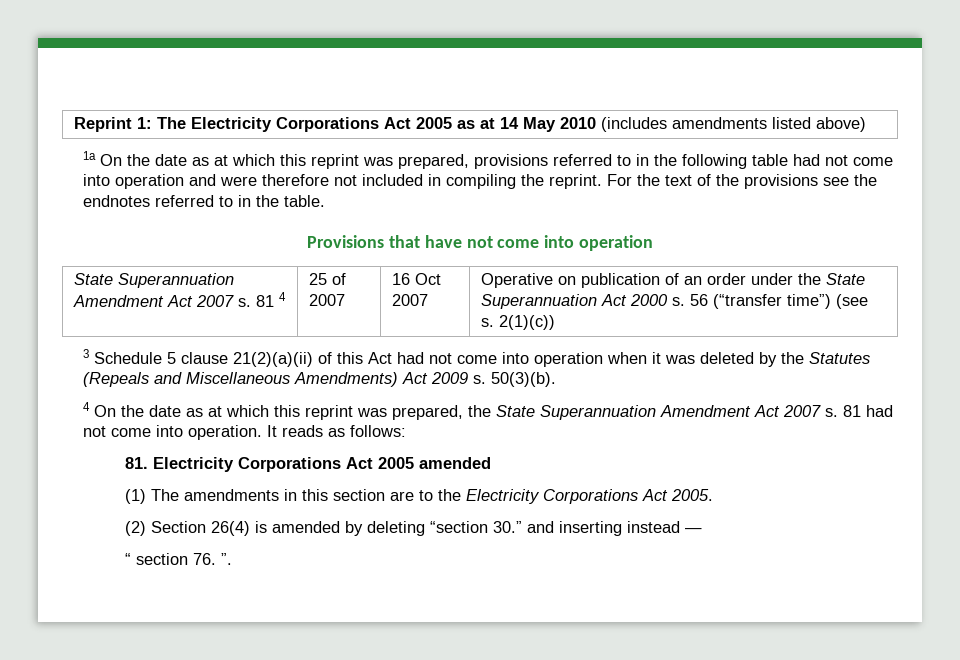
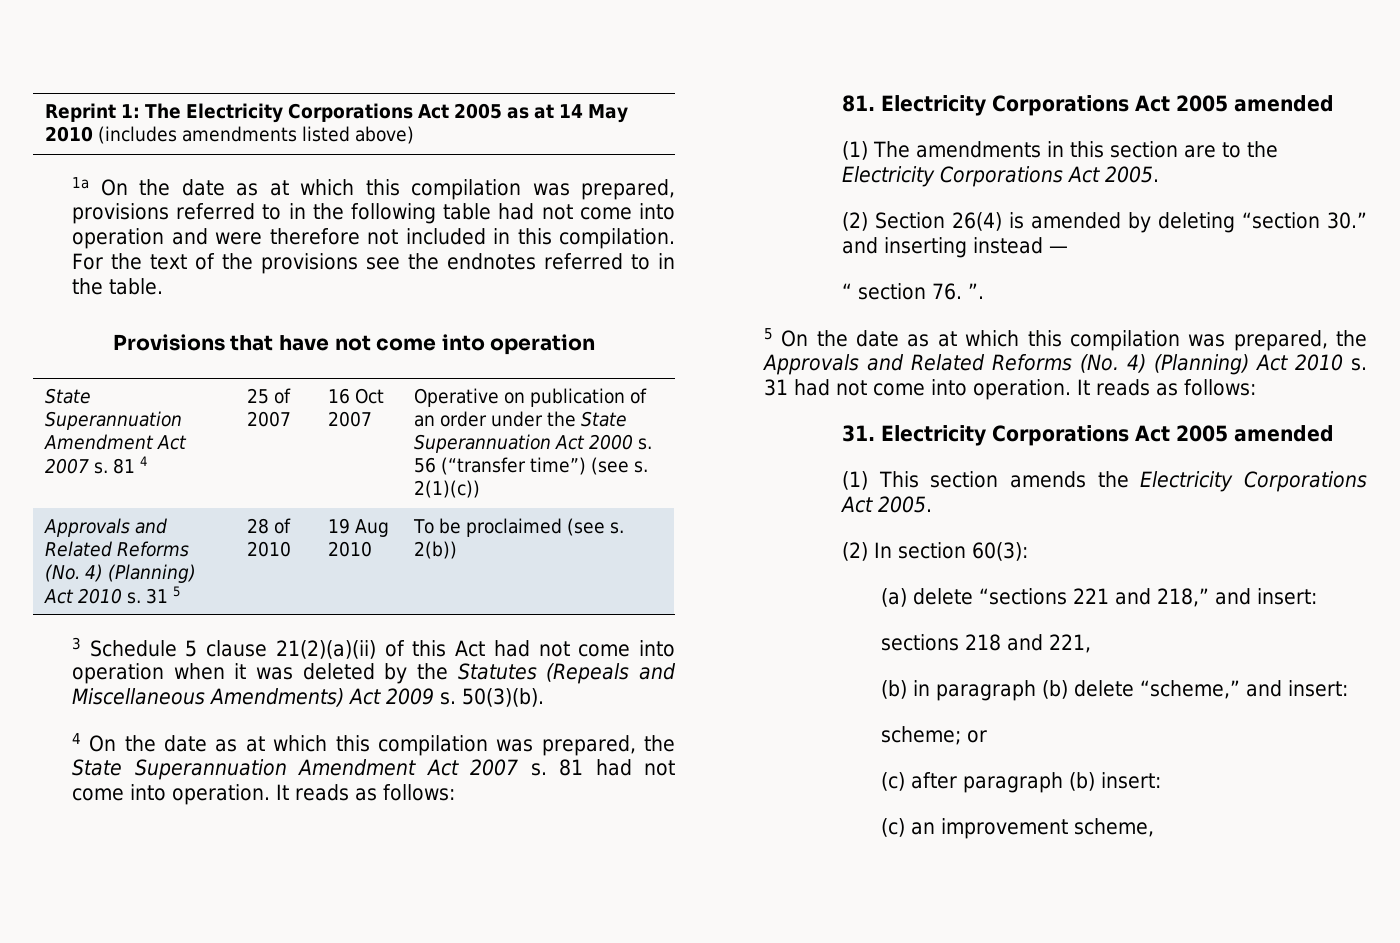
- 1a On the date as at which this reprint was prepared, provisions referred to in the following table had not come into operation and were therefore not included in compiling the reprint.
+ 1a On the date as at which this compilation was prepared, provisions referred to in the following table had not come into operation and were therefore not included in this compilation.
+ Approvals and Related Reforms (No. 4) (Planning) Act 2010 s. 31 5 | 28 of 2010 | 19 Aug 2010 | To be proclaimed (see s. 2(b))
- 4 On the date as at which this reprint was prepared, the State Superannuation Amendment Act 2007 s.
+ 4 On the date as at which this compilation was prepared, the State Superannuation Amendment Act 2007 s.
+ 5 On the date as at which this compilation was prepared, the Approvals and Related Reforms (No. 4) (Planning) Act 2010 s. 31 had not come into operation. It reads as follows:
+ 31. Electricity Corporations Act 2005 amended
+ (1) This section amends the Electricity Corporations Act 2005.
+ (2) In section 60(3):
+ (a) delete “sections 221 and 218,” and insert:
+ sections 218 and 221,
+ (b) in paragraph (b) delete “scheme,” and insert:
+ scheme; or
+ (c) after paragraph (b) insert:
+ (c) an improvement scheme,

